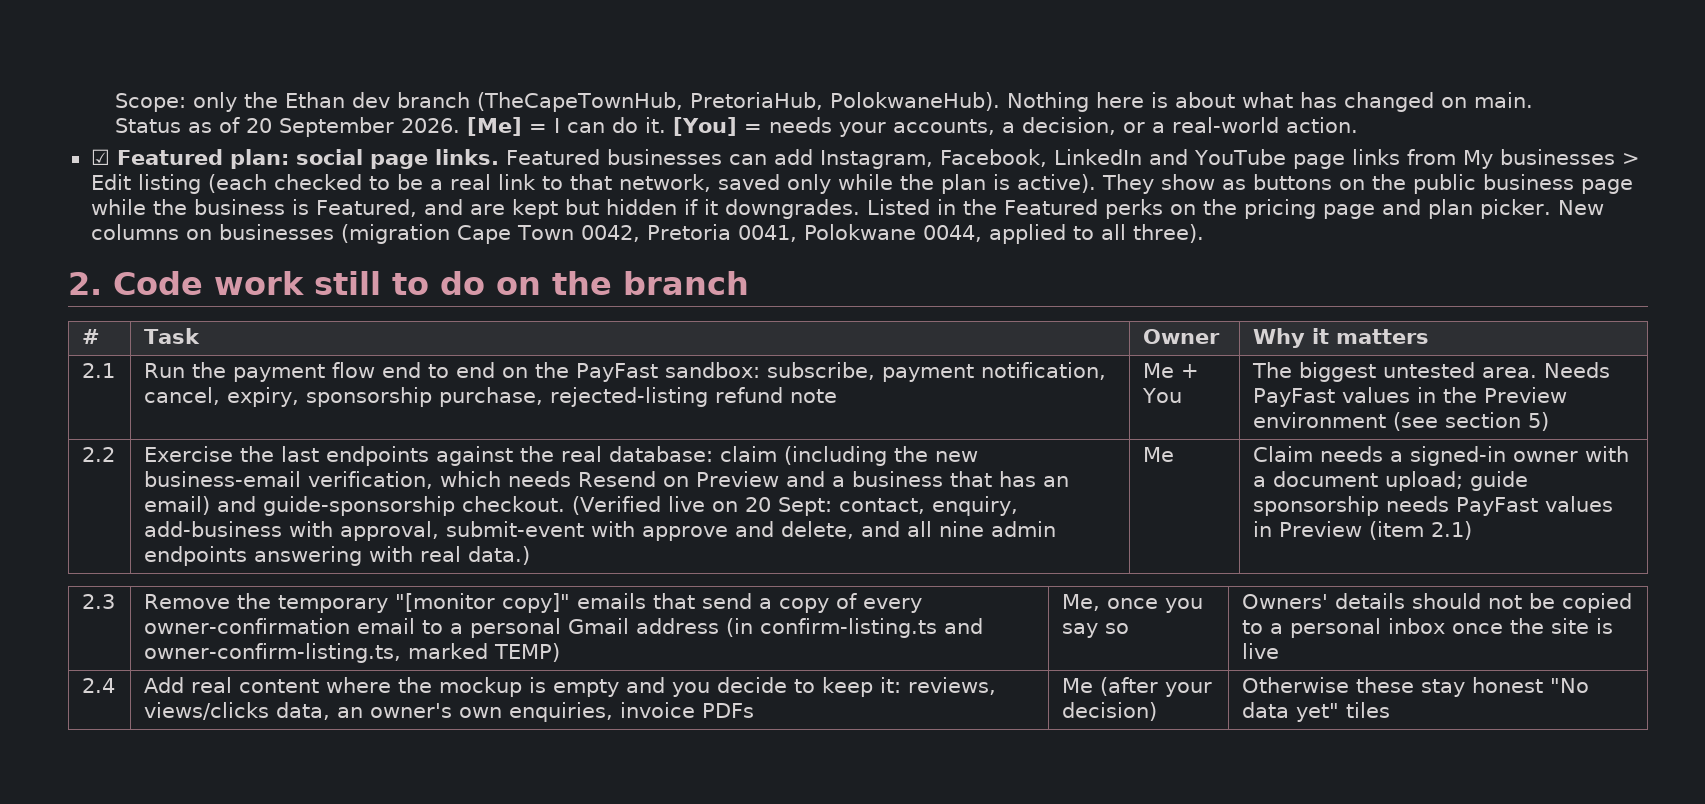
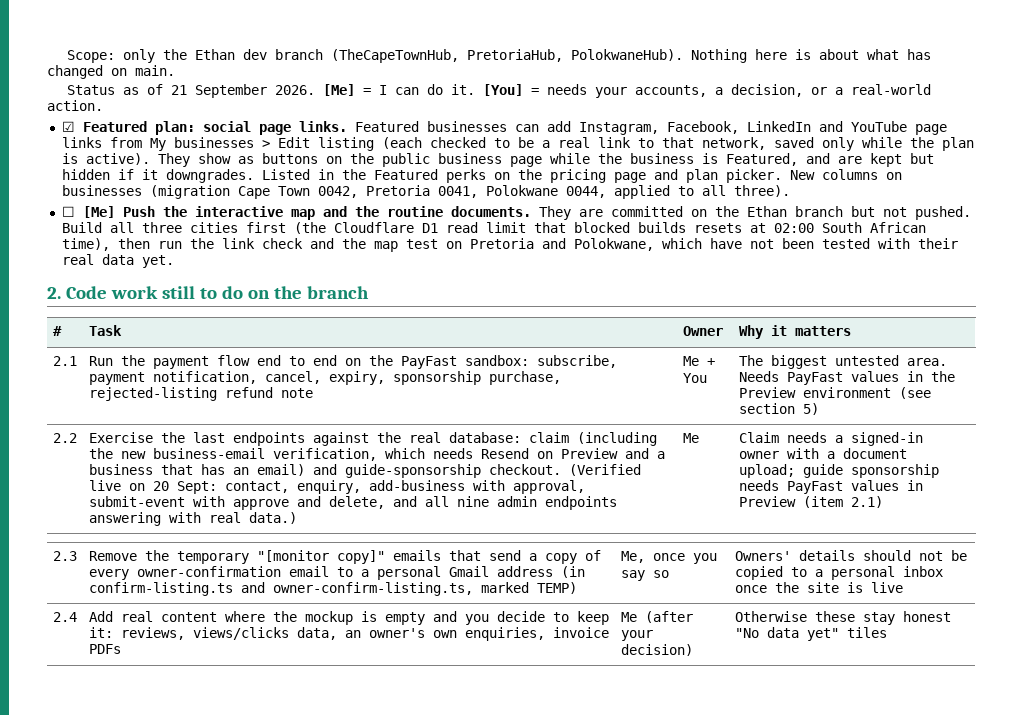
- Status as of 20 September 2026.
+ Status as of 21 September 2026.
+ ☐ [Me] Push the interactive map and the routine documents. They are committed on the Ethan branch but not pushed. Build all three cities first (the Cloudflare D1 read limit that blocked builds resets at 02:00 South African time), then run the link check and the map test on Pretoria and Polokwane, which have not been tested with their real data yet.

